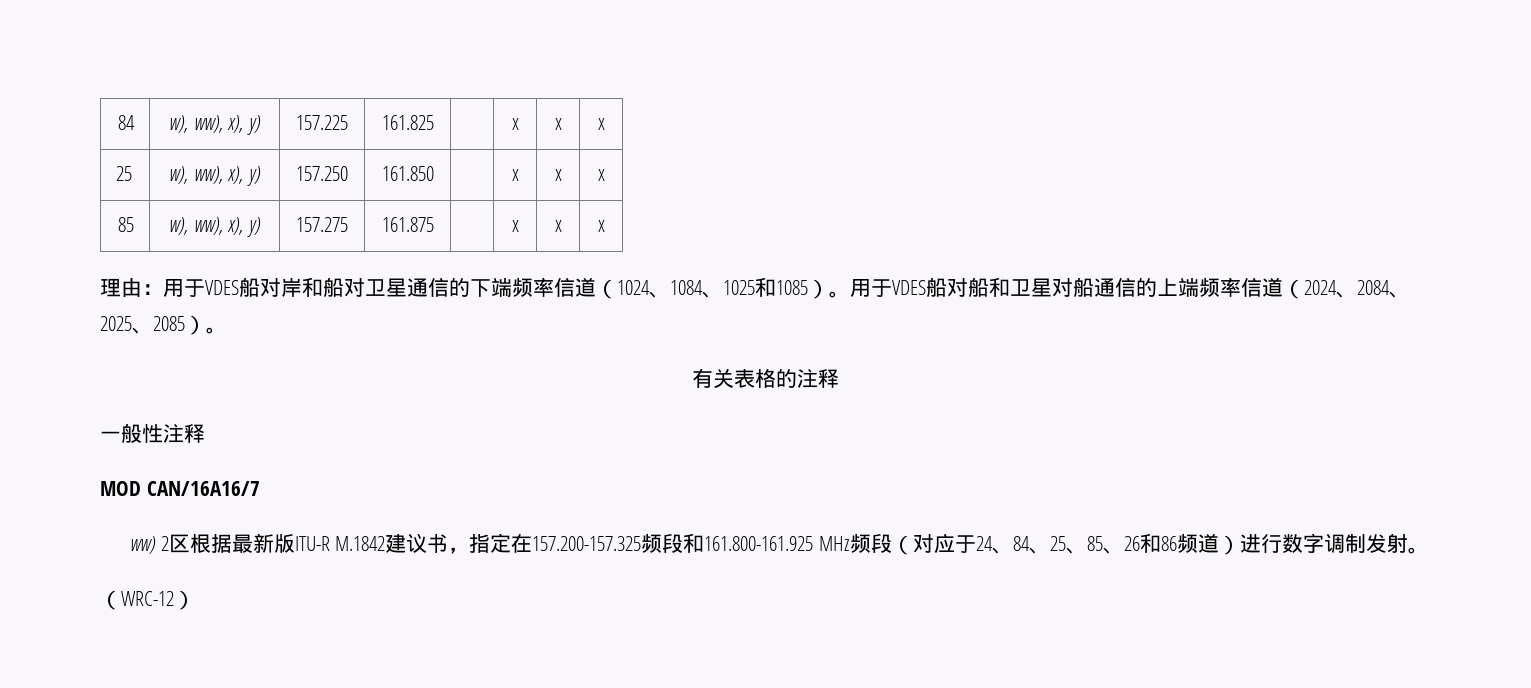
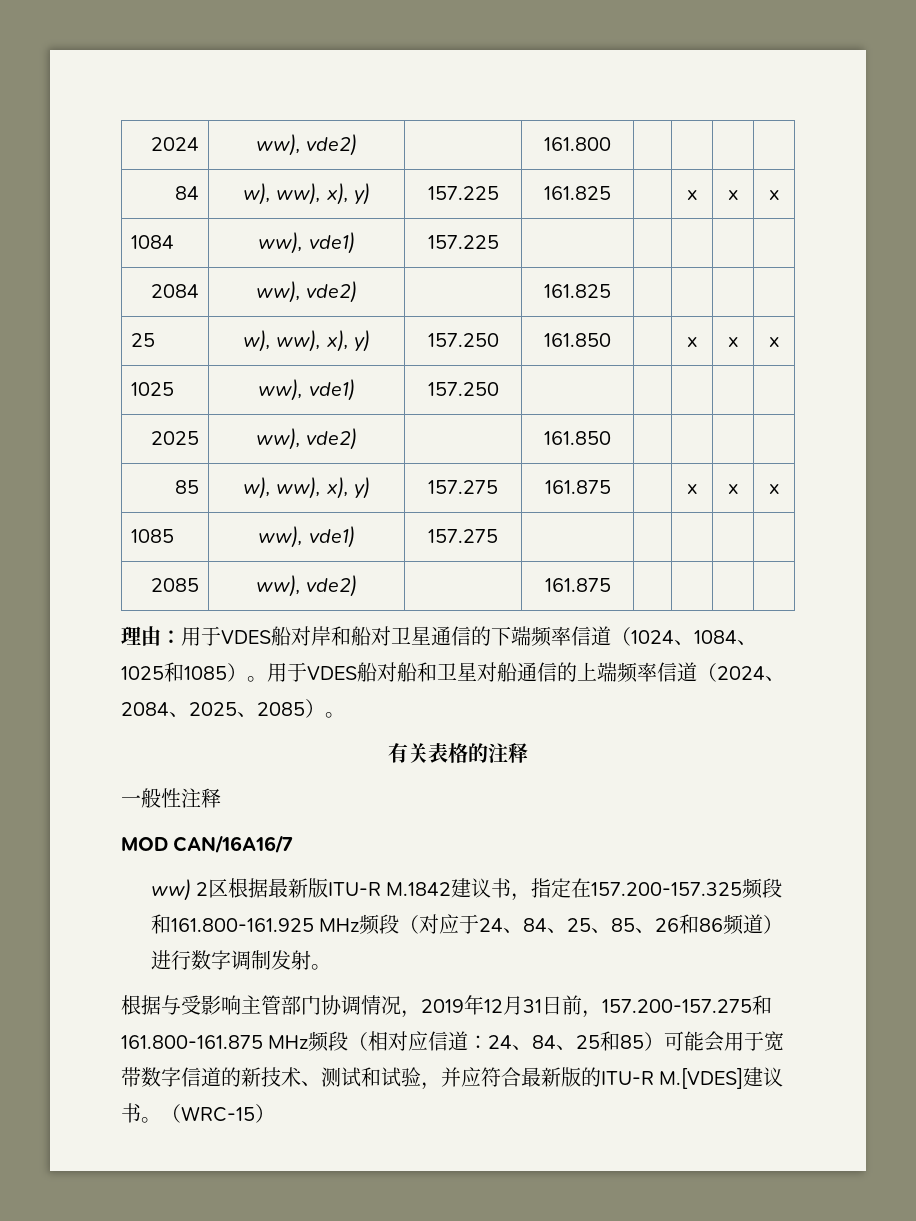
+ 2024 | ww), vde2) | | 161.800 | | | |
+ 1084 | ww), vde1) | 157.225 | | | | |
+ 2084 | ww), vde2) | | 161.825 | | | |
+ 1025 | ww), vde1) | 157.250 | | | | |
+ 2025 | ww), vde2) | | 161.850 | | | |
+ 1085 | ww), vde1) | 157.275 | | | | |
+ 2085 | ww), vde2) | | 161.875 | | | |
- （WRC-12）
+ 根据与受影响主管部门协调情况，2019年12月31日前，157.200-157.275和161.800-161.875 MHz频段（相对应信道：24、84、25和85）可能会用于宽带数字信道的新技术、测试和试验，并应符合最新版的ITU-R M.[VDES]建议书。（WRC-15）

